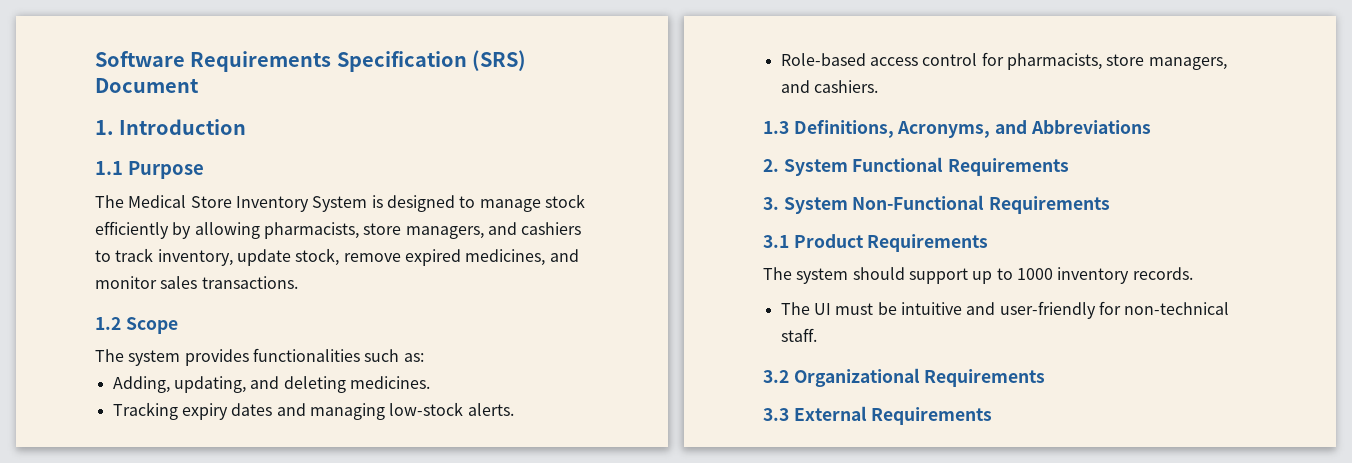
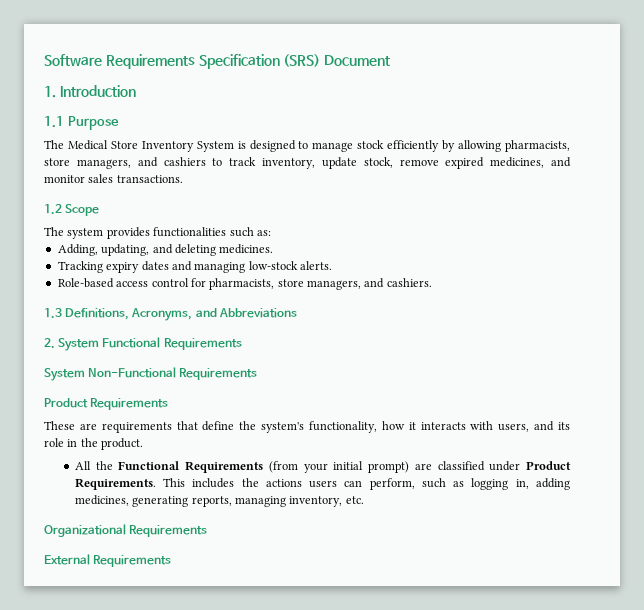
- 3. System Non-Functional Requirements
+ System Non-Functional Requirements
- 3.1 Product Requirements
+ Product Requirements
- The system should support up to 1000 inventory records.
- The UI must be intuitive and user-friendly for non-technical staff.
- 3.2 Organizational Requirements
+ These are requirements that define the system's functionality, how it interacts with users, and its role in the product.
+ All the Functional Requirements (from your initial prompt) are classified under Product Requirements. This includes the actions users can perform, such as logging in, adding medicines, generating reports, managing inventory, etc.
+ Organizational Requirements
- 3.3 External Requirements
+ External Requirements

